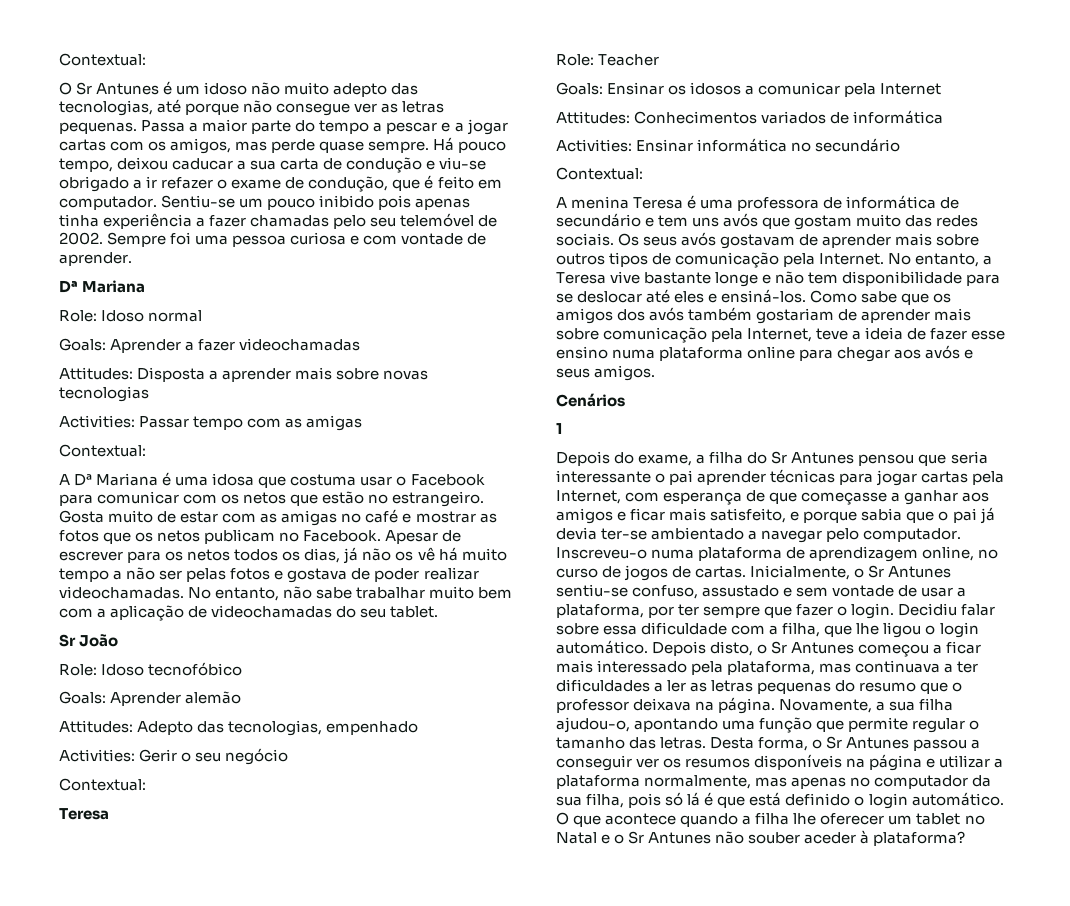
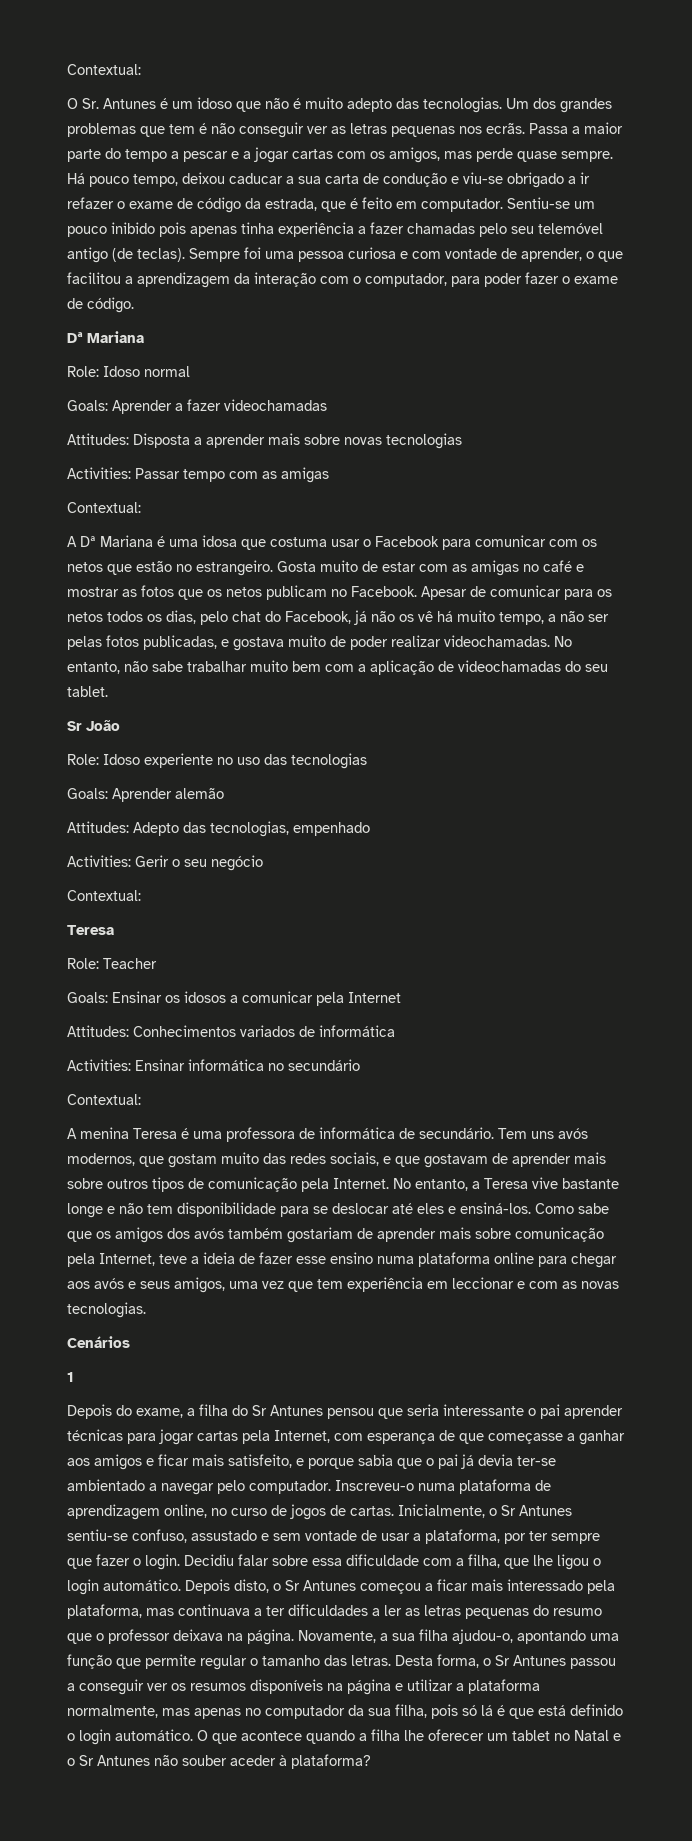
- O Sr Antunes é um idoso não muito adepto das tecnologias, até porque não consegue ver as letras pequenas.
+ O Sr. Antunes é um idoso que não é muito adepto das tecnologias. Um dos grandes problemas que tem é não conseguir ver as letras pequenas nos ecrãs.
- Há pouco tempo, deixou caducar a sua carta de condução e viu-se obrigado a ir refazer o exame de condução, que é feito em computador.
+ Há pouco tempo, deixou caducar a sua carta de condução e viu-se obrigado a ir refazer o exame de código da estrada, que é feito em computador.
- Sentiu-se um pouco inibido pois apenas tinha experiência a fazer chamadas pelo seu telemóvel de 2002.
+ Sentiu-se um pouco inibido pois apenas tinha experiência a fazer chamadas pelo seu telemóvel antigo (de teclas).
- Sempre foi uma pessoa curiosa e com vontade de aprender.
+ Sempre foi uma pessoa curiosa e com vontade de aprender, o que facilitou a aprendizagem da interação com o computador, para poder fazer o exame de código.
- Apesar de escrever para os netos todos os dias, já não os vê há muito tempo a não ser pelas fotos e gostava de poder realizar videochamadas.
+ Apesar de comunicar para os netos todos os dias, pelo chat do Facebook, já não os vê há muito tempo, a não ser pelas fotos publicadas, e gostava muito de poder realizar videochamadas.
- Role: Idoso tecnofóbico
+ Role: Idoso experiente no uso das tecnologias
- A menina Teresa é uma professora de informática de secundário e tem uns avós que gostam muito das redes sociais. Os seus avós gostavam de aprender mais sobre outros tipos de comunicação pela Internet.
+ A menina Teresa é uma professora de informática de secundário. Tem uns avós modernos, que gostam muito das redes sociais, e que gostavam de aprender mais sobre outros tipos de comunicação pela Internet.
- Como sabe que os amigos dos avós também gostariam de aprender mais sobre comunicação pela Internet, teve a ideia de fazer esse ensino numa plataforma online para chegar aos avós e seus amigos.
+ Como sabe que os amigos dos avós também gostariam de aprender mais sobre comunicação pela Internet, teve a ideia de fazer esse ensino numa plataforma online para chegar aos avós e seus amigos, uma vez que tem experiência em leccionar e com as novas tecnologias.

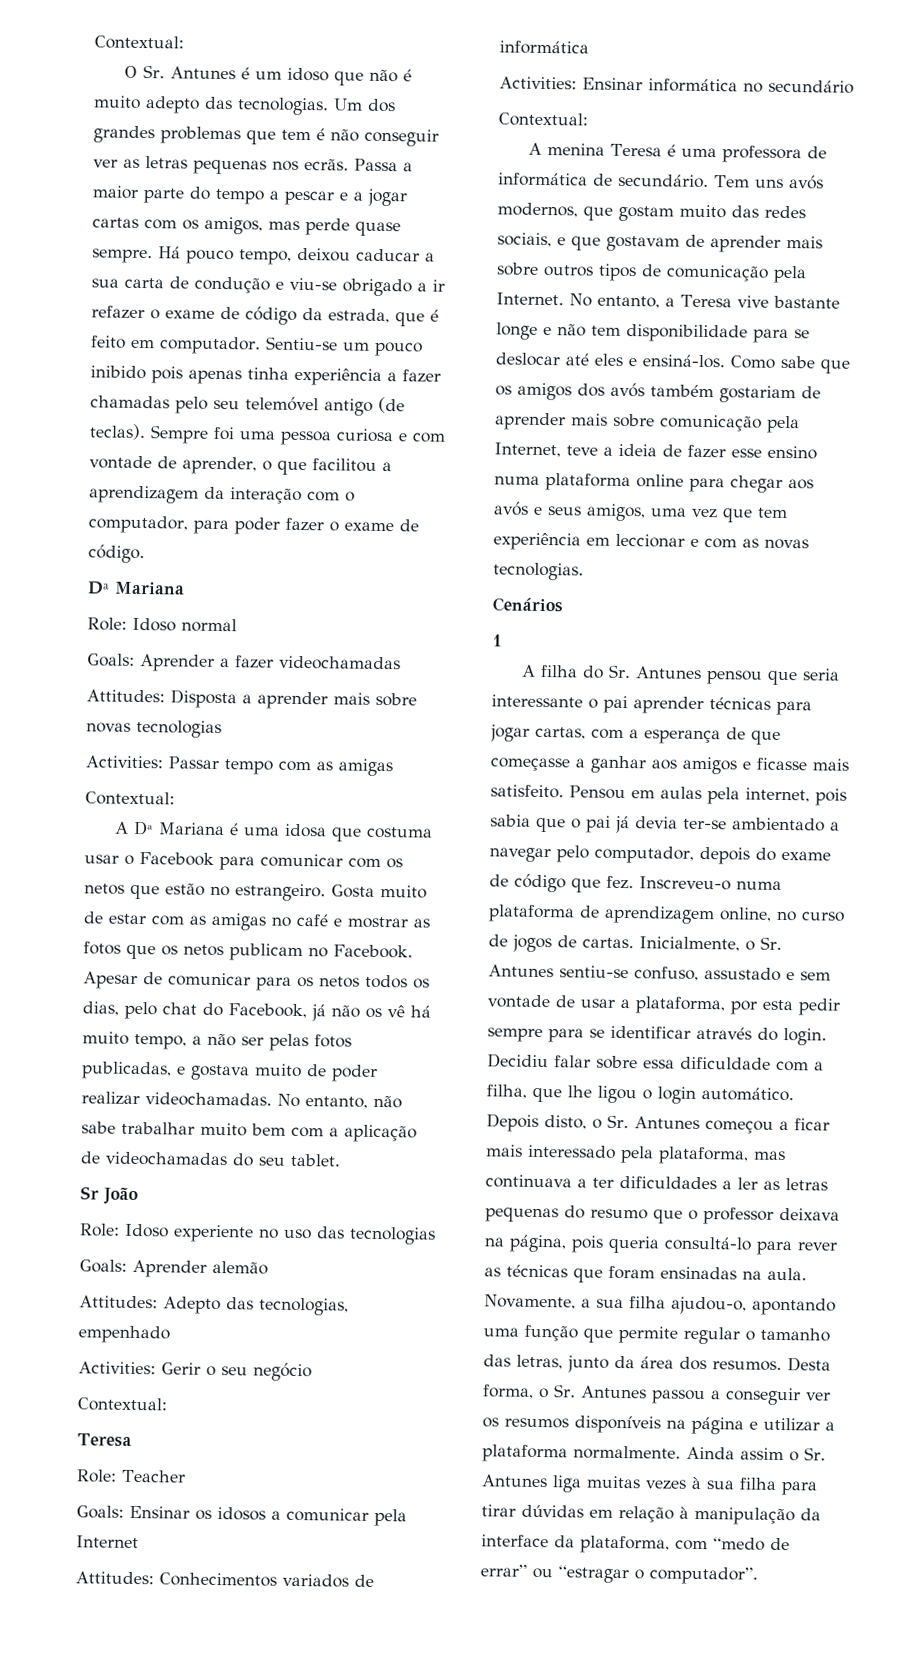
- Depois do exame, a filha do Sr Antunes pensou que seria interessante o pai aprender técnicas para jogar cartas pela Internet, com esperança de que começasse a ganhar aos amigos e ficar mais satisfeito, e porque sabia que o pai já devia ter-se ambientado a navegar pelo computador.
+ A filha do Sr. Antunes pensou que seria interessante o pai aprender técnicas para jogar cartas, com a esperança de que começasse a ganhar aos amigos e ficasse mais satisfeito. Pensou em aulas pela internet, pois sabia que o pai já devia ter-se ambientado a navegar pelo computador, depois do exame de código que fez.
- Inicialmente, o Sr Antunes sentiu-se confuso, assustado e sem vontade de usar a plataforma, por ter sempre que fazer o login.
+ Inicialmente, o Sr. Antunes sentiu-se confuso, assustado e sem vontade de usar a plataforma, por esta pedir sempre para se identificar através do login.
- Depois disto, o Sr Antunes começou a ficar mais interessado pela plataforma, mas continuava a ter dificuldades a ler as letras pequenas do resumo que o professor deixava na página.
+ Depois disto, o Sr. Antunes começou a ficar mais interessado pela plataforma, mas continuava a ter dificuldades a ler as letras pequenas do resumo que o professor deixava na página, pois queria consultá-lo para rever as técnicas que foram ensinadas na aula.
- Novamente, a sua filha ajudou-o, apontando uma função que permite regular o tamanho das letras.
+ Novamente, a sua filha ajudou-o, apontando uma função que permite regular o tamanho das letras, junto da área dos resumos.
- Desta forma, o Sr Antunes passou a conseguir ver os resumos disponíveis na página e utilizar a plataforma normalmente, mas apenas no computador da sua filha, pois só lá é que está definido o login automático. O que acontece quando a filha lhe oferecer um tablet no Natal e o Sr Antunes não souber aceder à plataforma?
+ Desta forma, o Sr. Antunes passou a conseguir ver os resumos disponíveis na página e utilizar a plataforma normalmente. Ainda assim o Sr. Antunes liga muitas vezes à sua filha para tirar dúvidas em relação à manipulação da interface da plataforma, com “medo de errar” ou “estragar o computador”.

